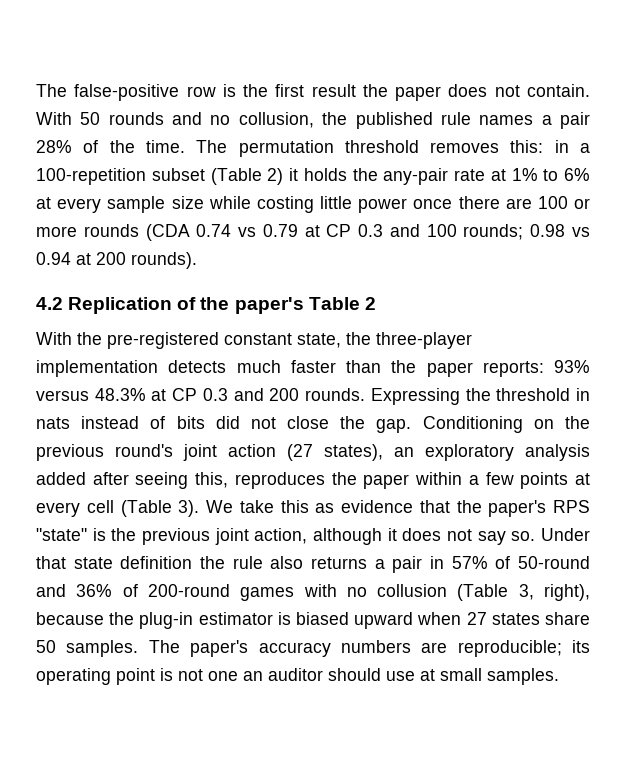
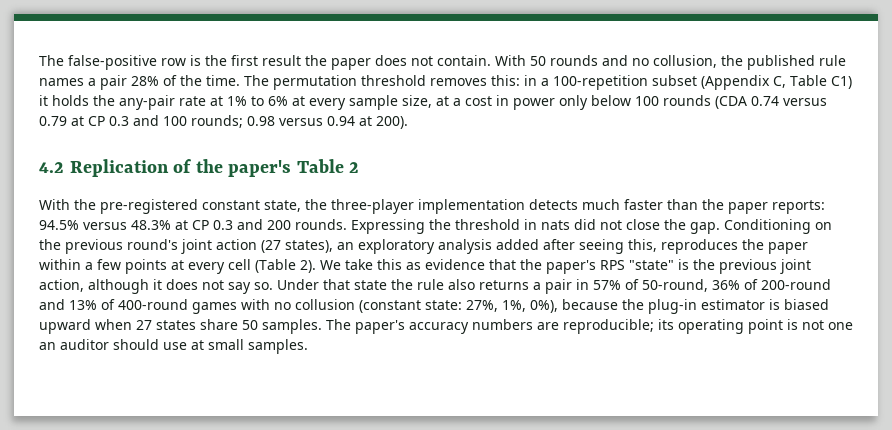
- The permutation threshold removes this: in a 100-repetition subset (Table 2) it holds the any-pair rate at 1% to 6% at every sample size while costing little power once there are 100 or more rounds (CDA 0.74 vs 0.79 at CP 0.3 and 100 rounds; 0.98 vs 0.94 at 200 rounds).
+ The permutation threshold removes this: in a 100-repetition subset (Appendix C, Table C1) it holds the any-pair rate at 1% to 6% at every sample size, at a cost in power only below 100 rounds (CDA 0.74 versus 0.79 at CP 0.3 and 100 rounds; 0.98 versus 0.94 at 200).
- With the pre-registered constant state, the three-player implementation detects much faster than the paper reports: 93% versus 48.3% at CP 0.3 and 200 rounds.
+ With the pre-registered constant state, the three-player implementation detects much faster than the paper reports: 94.5% versus 48.3% at CP 0.3 and 200 rounds.
- Expressing the threshold in nats instead of bits did not close the gap.
+ Expressing the threshold in nats did not close the gap.
- Conditioning on the previous round's joint action (27 states), an exploratory analysis added after seeing this, reproduces the paper within a few points at every cell (Table 3).
+ Conditioning on the previous round's joint action (27 states), an exploratory analysis added after seeing this, reproduces the paper within a few points at every cell (Table 2).
- Under that state definition the rule also returns a pair in 57% of 50-round and 36% of 200-round games with no collusion (Table 3, right), because the plug-in estimator is biased upward when 27 states share 50 samples.
+ Under that state the rule also returns a pair in 57% of 50-round, 36% of 200-round and 13% of 400-round games with no collusion (constant state: 27%, 1%, 0%), because the plug-in estimator is biased upward when 27 states share 50 samples.

